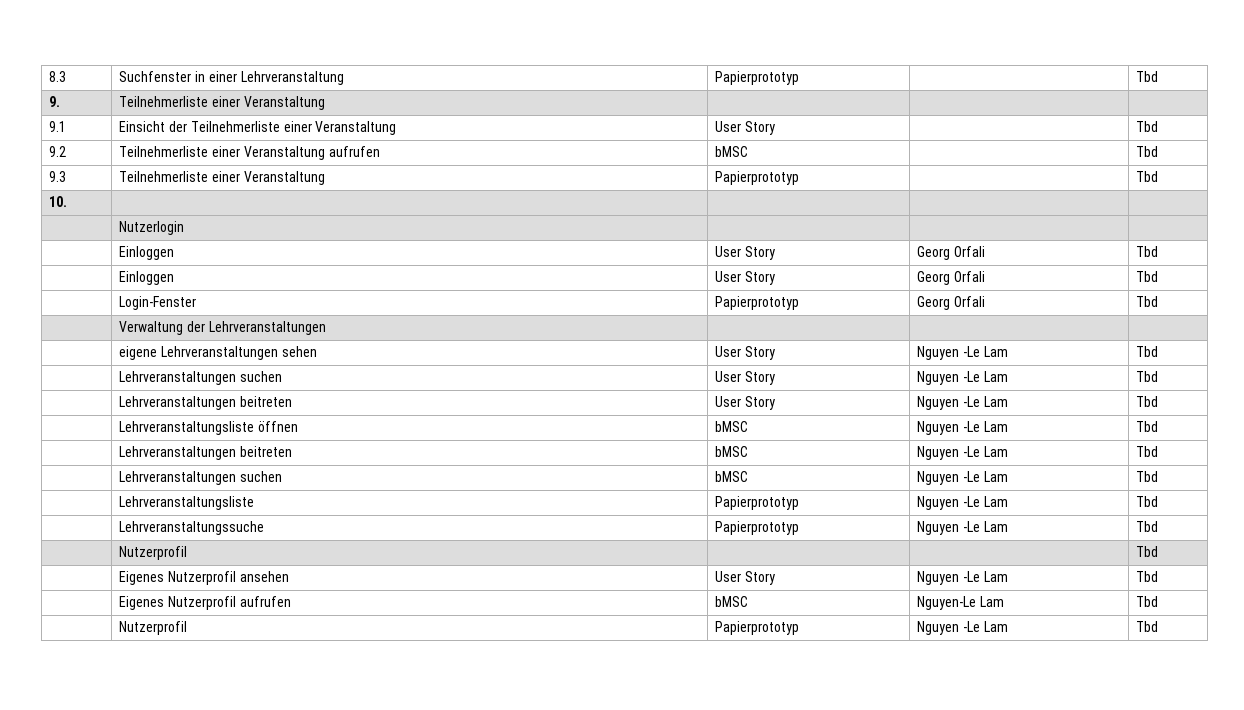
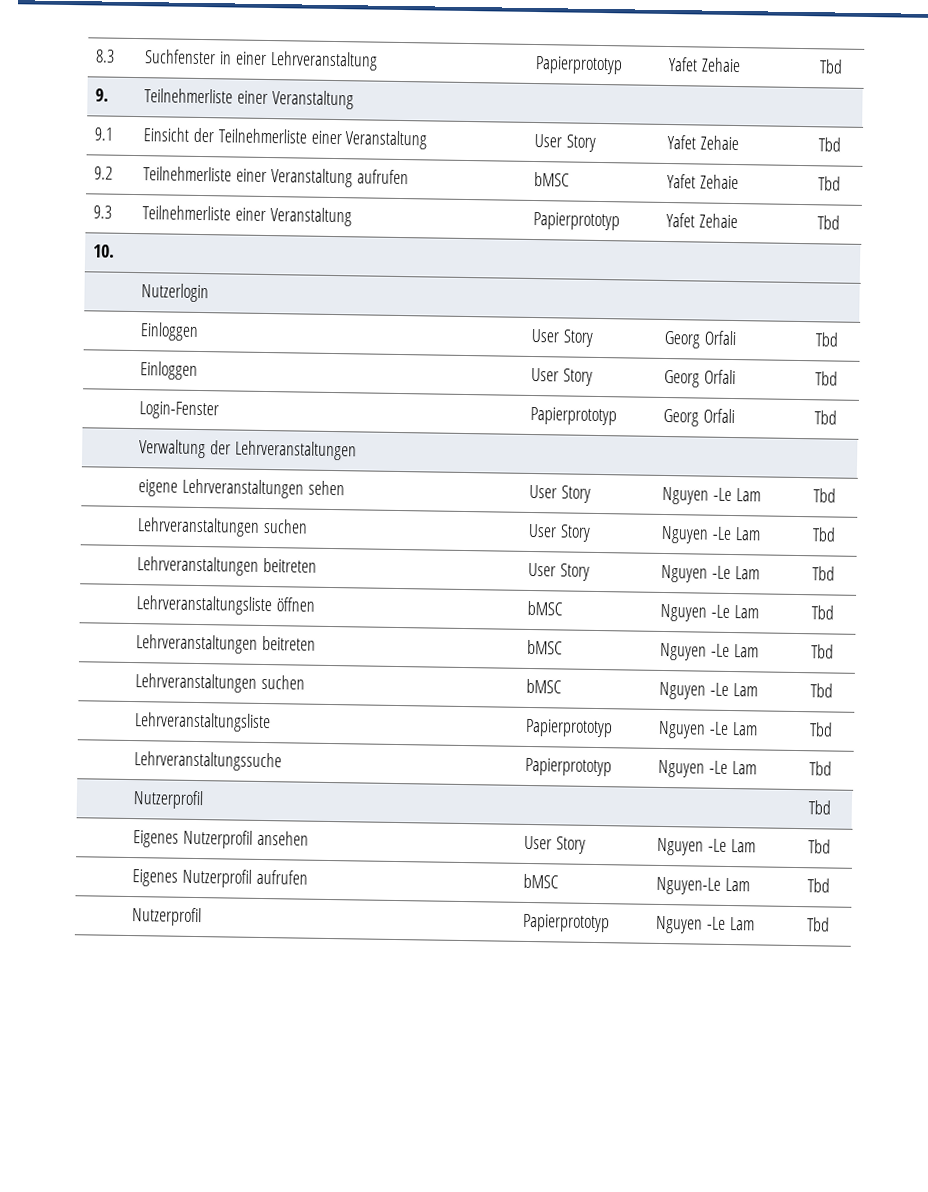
- 8.3 | Suchfenster in einer Lehrveranstaltung | Papierprototyp | | Tbd
+ 8.3 | Suchfenster in einer Lehrveranstaltung | Papierprototyp | Yafet Zehaie | Tbd
- 9.1 | Einsicht der Teilnehmerliste einer Veranstaltung | User Story | | Tbd
+ 9.1 | Einsicht der Teilnehmerliste einer Veranstaltung | User Story | Yafet Zehaie | Tbd
- 9.2 | Teilnehmerliste einer Veranstaltung aufrufen | bMSC | | Tbd
+ 9.2 | Teilnehmerliste einer Veranstaltung aufrufen | bMSC | Yafet Zehaie | Tbd
- 9.3 | Teilnehmerliste einer Veranstaltung | Papierprototyp | | Tbd
+ 9.3 | Teilnehmerliste einer Veranstaltung | Papierprototyp | Yafet Zehaie | Tbd

